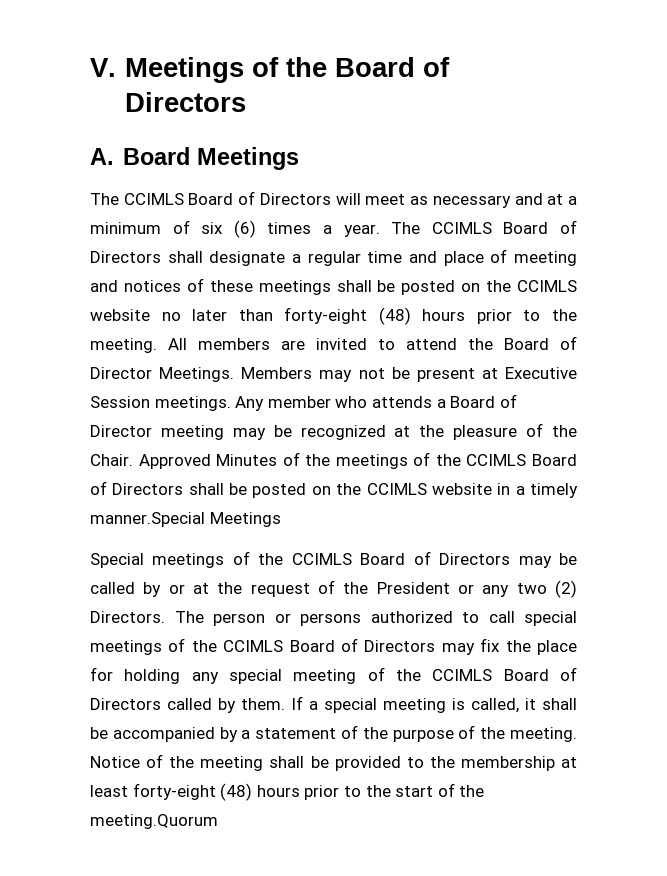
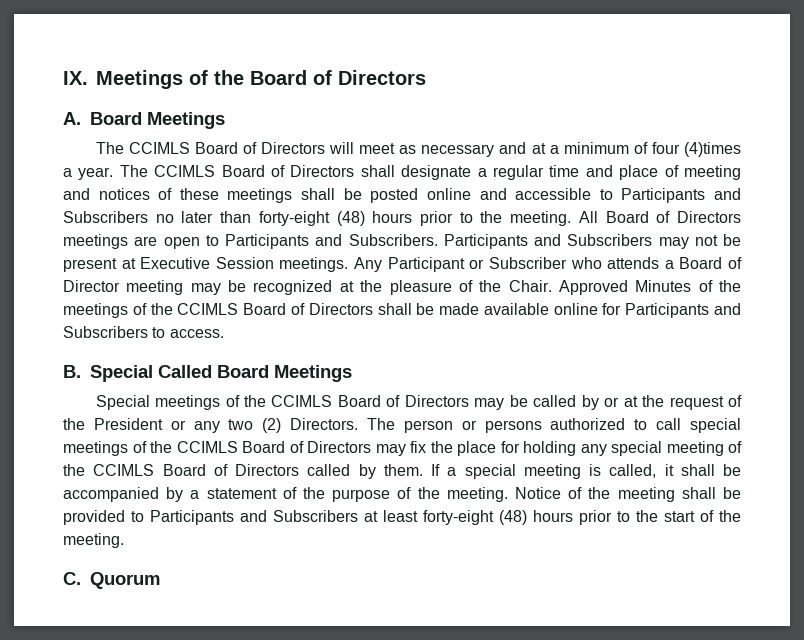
- V. Meetings of the Board of Directors
+ IX. Meetings of the Board of Directors
- The CCIMLS Board of Directors will meet as necessary and at a minimum of six (6) times a year.
+ The CCIMLS Board of Directors will meet as necessary and at a minimum of four (4)times a year.
- The CCIMLS Board of Directors shall designate a regular time and place of meeting and notices of these meetings shall be posted on the CCIMLS website no later than forty-eight (48) hours prior to the meeting.
+ The CCIMLS Board of Directors shall designate a regular time and place of meeting and notices of these meetings shall be posted online and accessible to Participants and Subscribers no later than forty-eight (48) hours prior to the meeting.
- All members are invited to attend the Board of Director Meetings. Members may not be present at Executive Session meetings.
+ All Board of Directors meetings are open to Participants and Subscribers. Participants and Subscribers may not be present at Executive Session meetings.
- Any member who attends a Board of Director meeting may be recognized at the pleasure of the Chair.
+ Any Participant or Subscriber who attends a Board of Director meeting may be recognized at the pleasure of the Chair.
- Approved Minutes of the meetings of the CCIMLS Board of Directors shall be posted on the CCIMLS website in a timely manner.Special Meetings
+ Approved Minutes of the meetings of the CCIMLS Board of Directors shall be made available online for Participants and Subscribers to access.
+ B. Special Called Board Meetings
- Notice of the meeting shall be provided to the membership at least forty-eight (48) hours prior to the start of the meeting.Quorum
+ Notice of the meeting shall be provided to Participants and Subscribers at least forty-eight (48) hours prior to the start of the meeting.
+ C. Quorum

